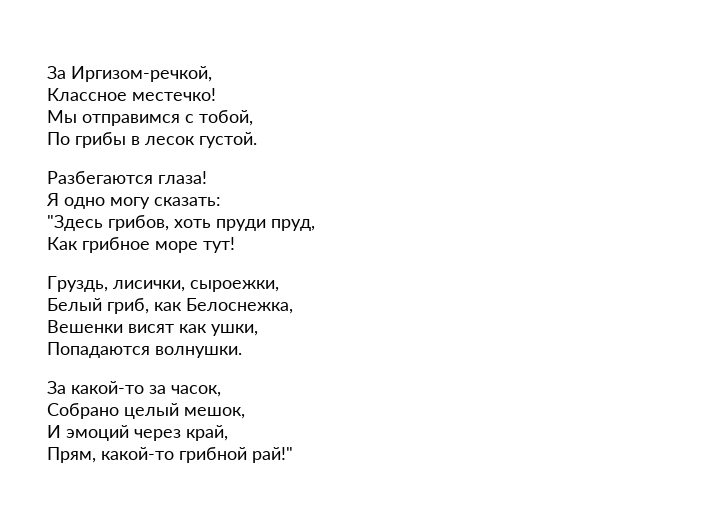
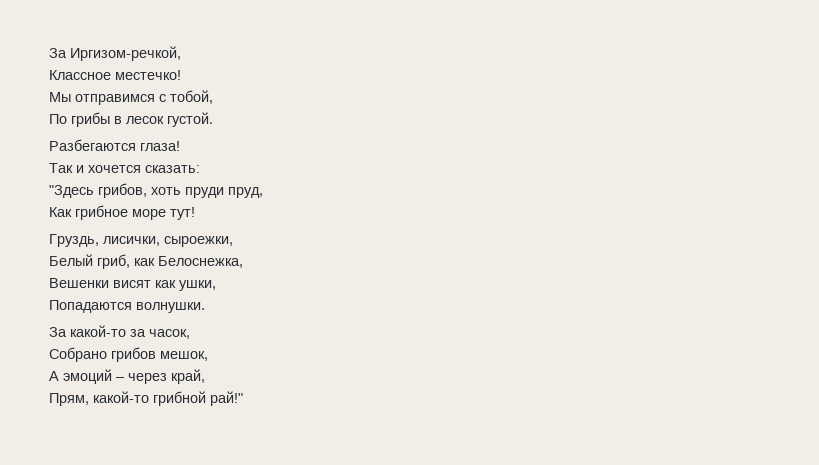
- Я одно могу сказать:
+ Так и хочется сказать:
- Собрано целый мешок,
+ Собрано грибов мешок,
- И эмоций через край,
+ А эмоций – через край,

